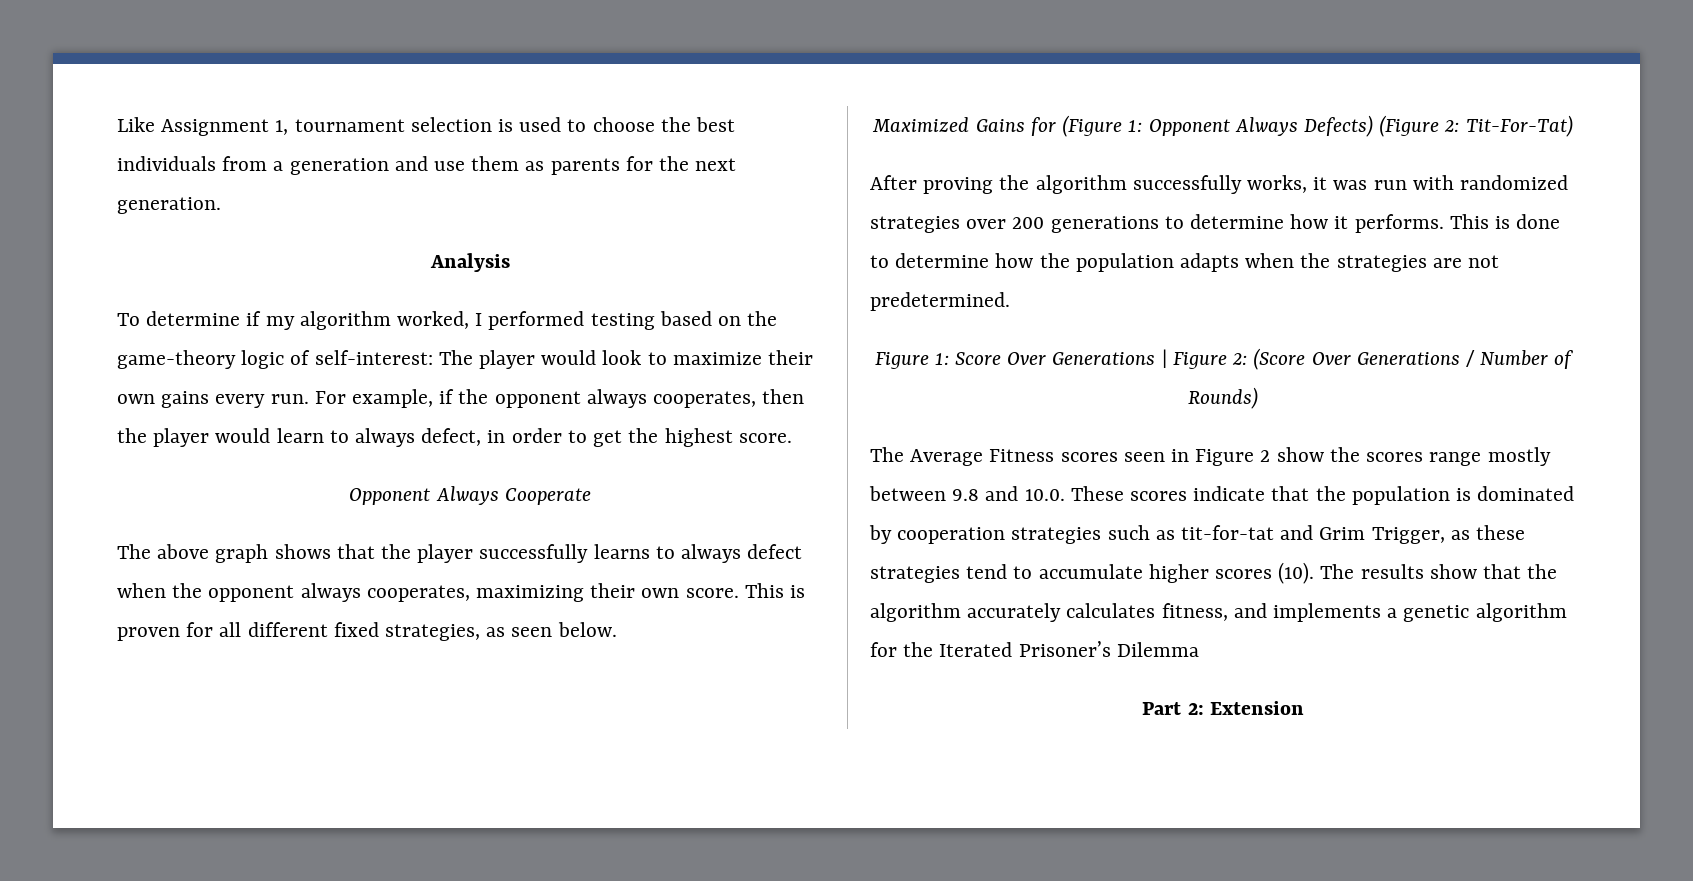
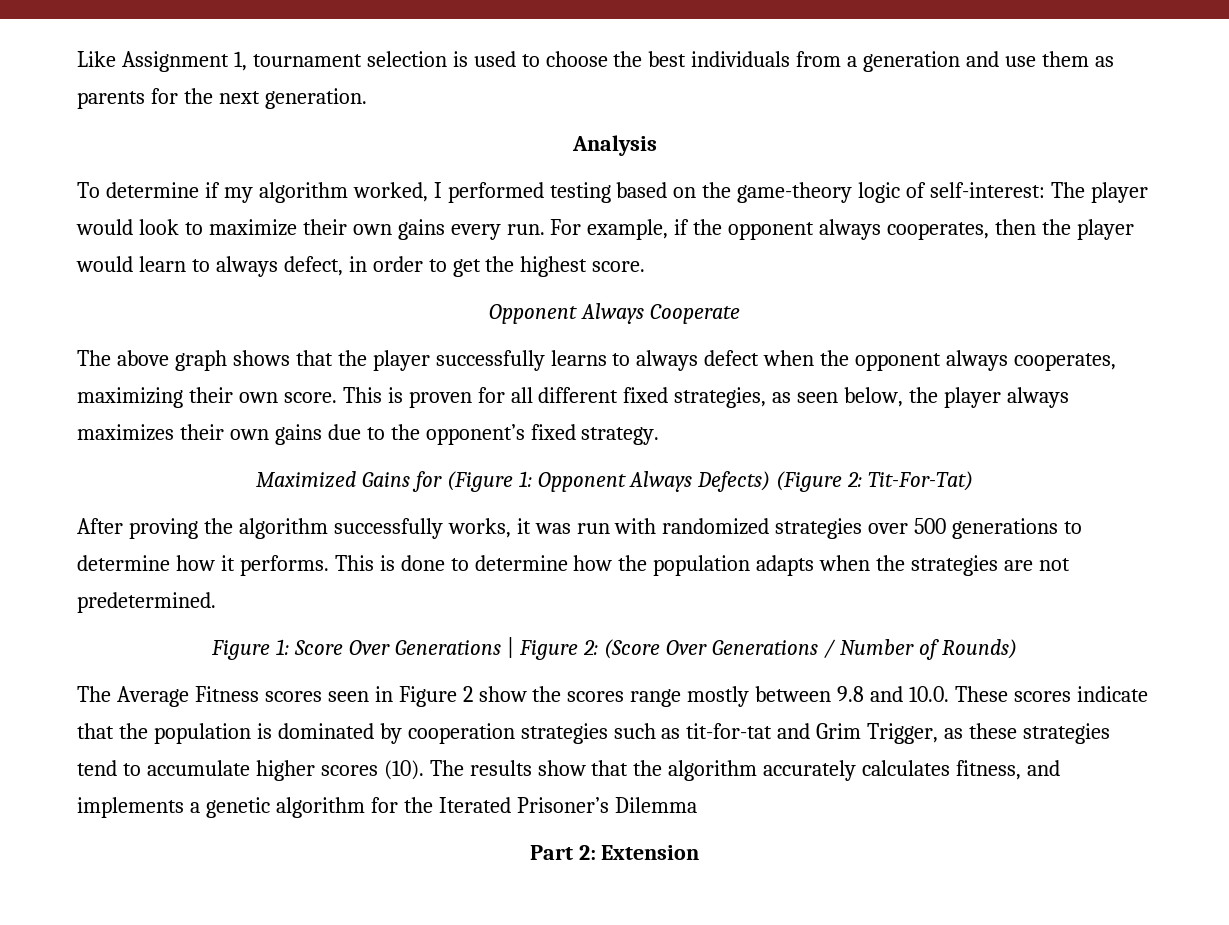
- This is proven for all different fixed strategies, as seen below.
+ This is proven for all different fixed strategies, as seen below, the player always maximizes their own gains due to the opponent’s fixed strategy.
- After proving the algorithm successfully works, it was run with randomized strategies over 200 generations to determine how it performs.
+ After proving the algorithm successfully works, it was run with randomized strategies over 500 generations to determine how it performs.

